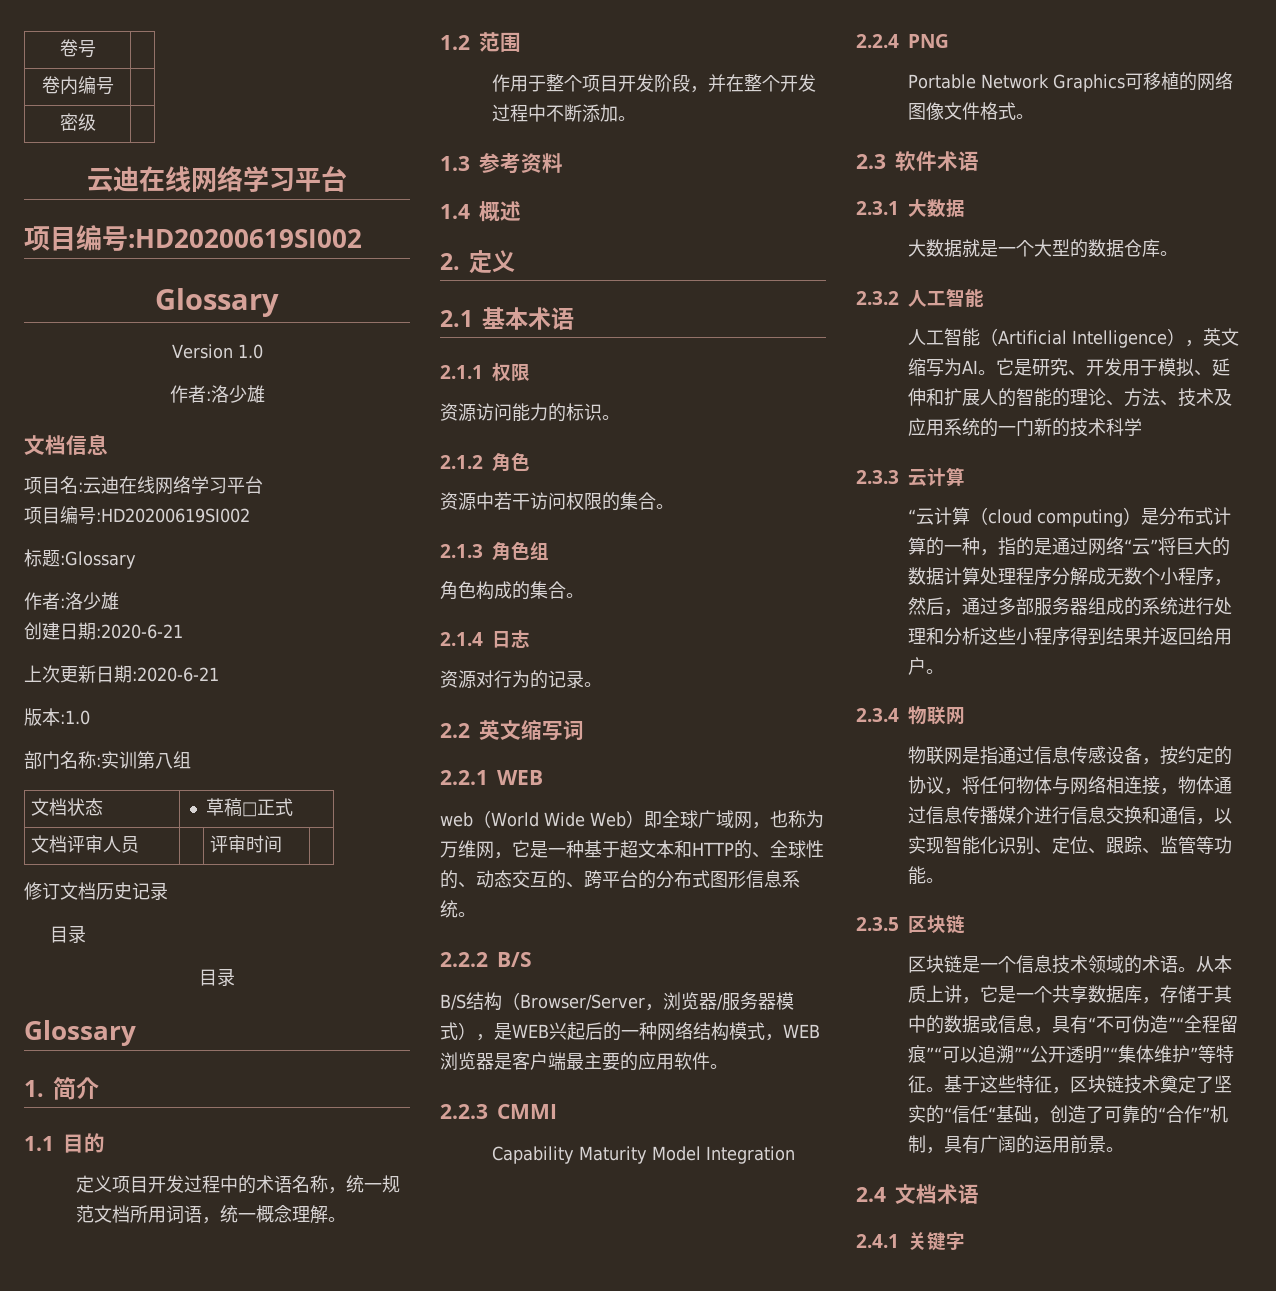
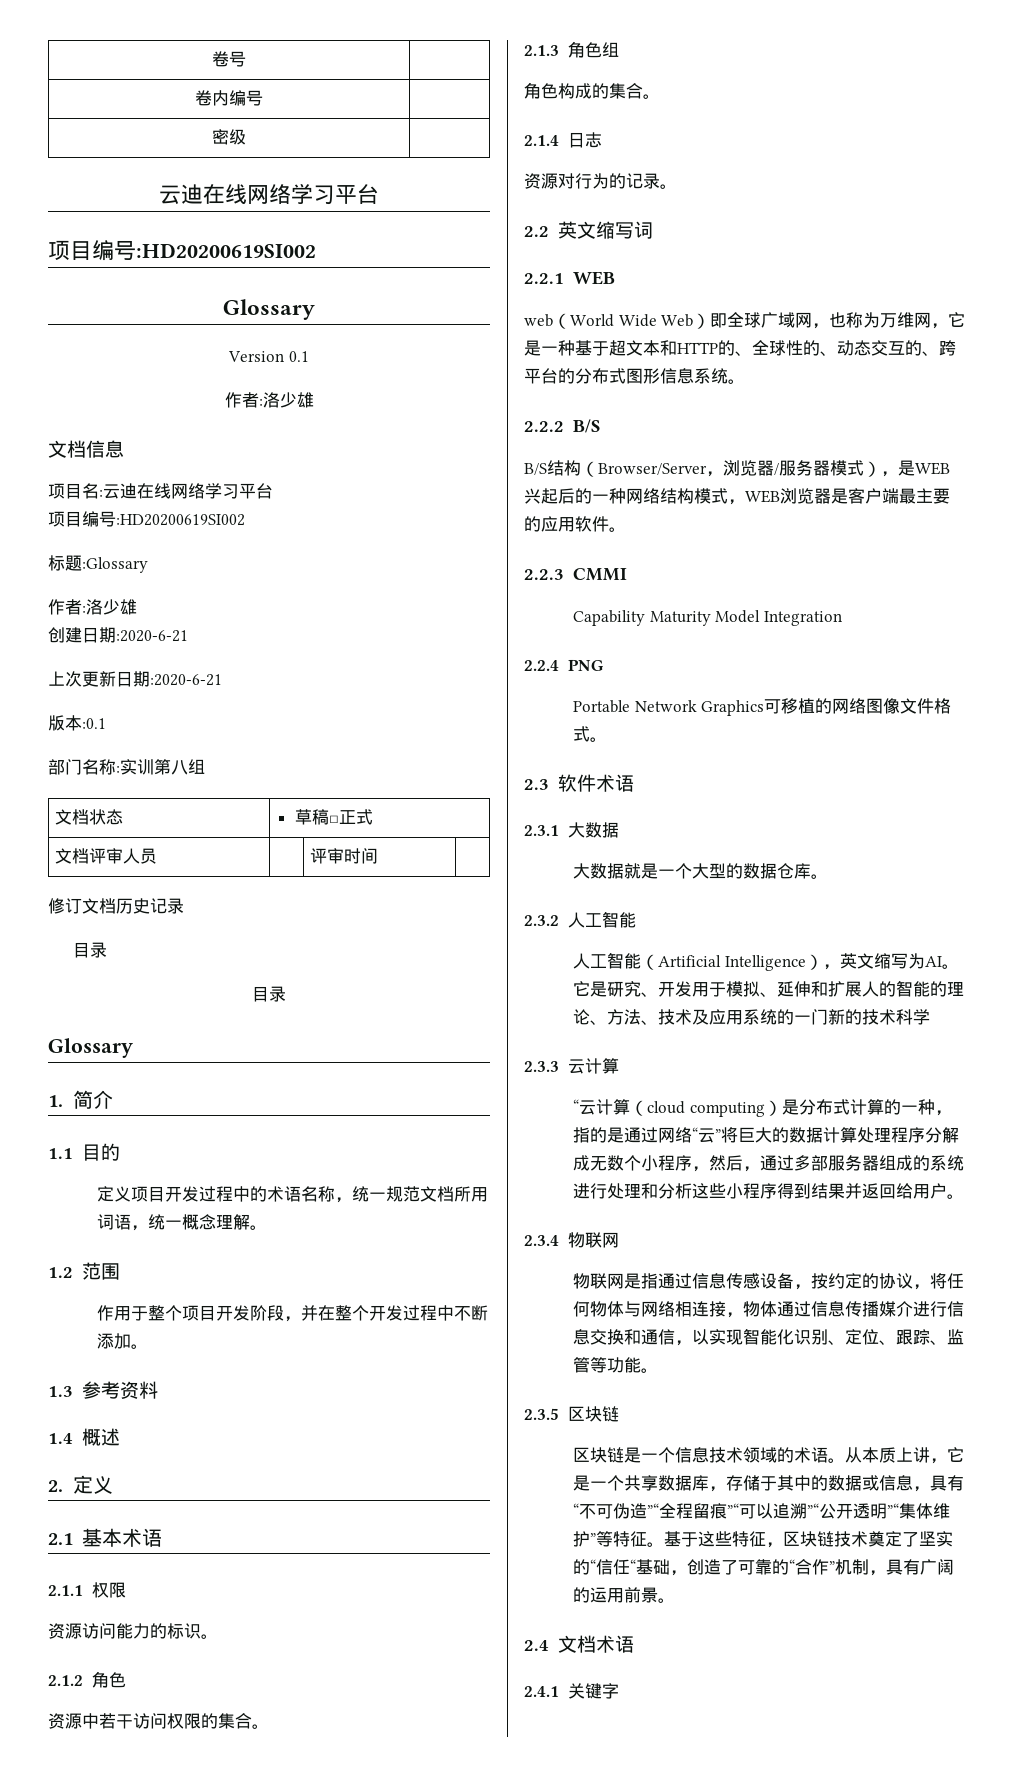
- Version 1.0
+ Version 0.1
- 版本:1.0
+ 版本:0.1

